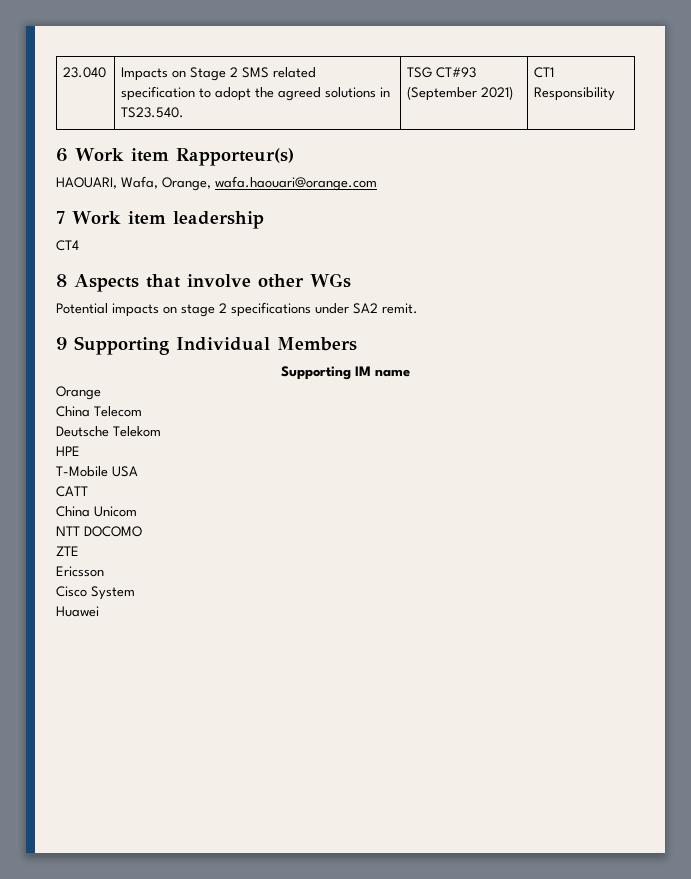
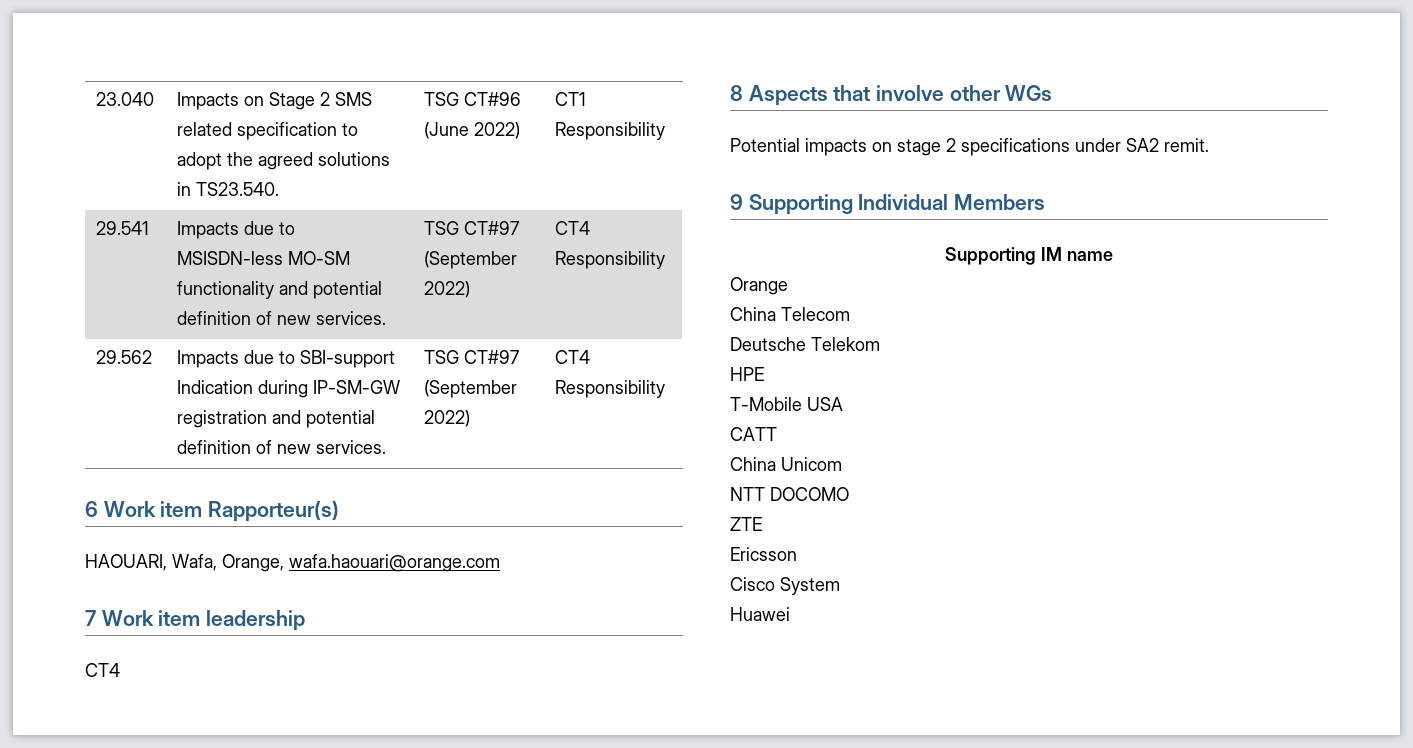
- 23.040 | Impacts on Stage 2 SMS related specification to adopt the agreed solutions in TS23.540. | TSG CT#93 (September 2021) | CT1 Responsibility
+ 23.040 | Impacts on Stage 2 SMS related specification to adopt the agreed solutions in TS23.540. | TSG CT#96 (June 2022) | CT1 Responsibility
+ 29.541 | Impacts due to MSISDN-less MO-SM functionality and potential definition of new services. | TSG CT#97 (September 2022) | CT4 Responsibility
+ 29.562 | Impacts due to SBI-support Indication during IP-SM-GW registration and potential definition of new services. | TSG CT#97 (September 2022) | CT4 Responsibility

